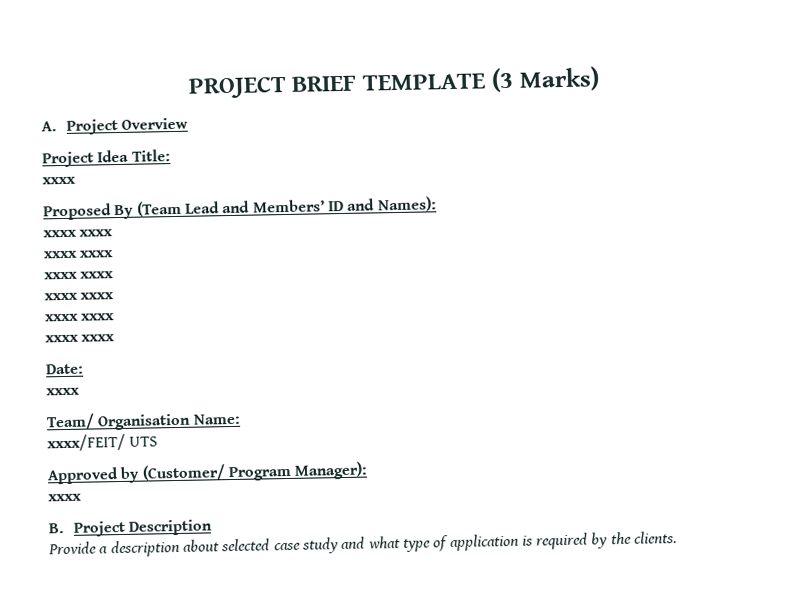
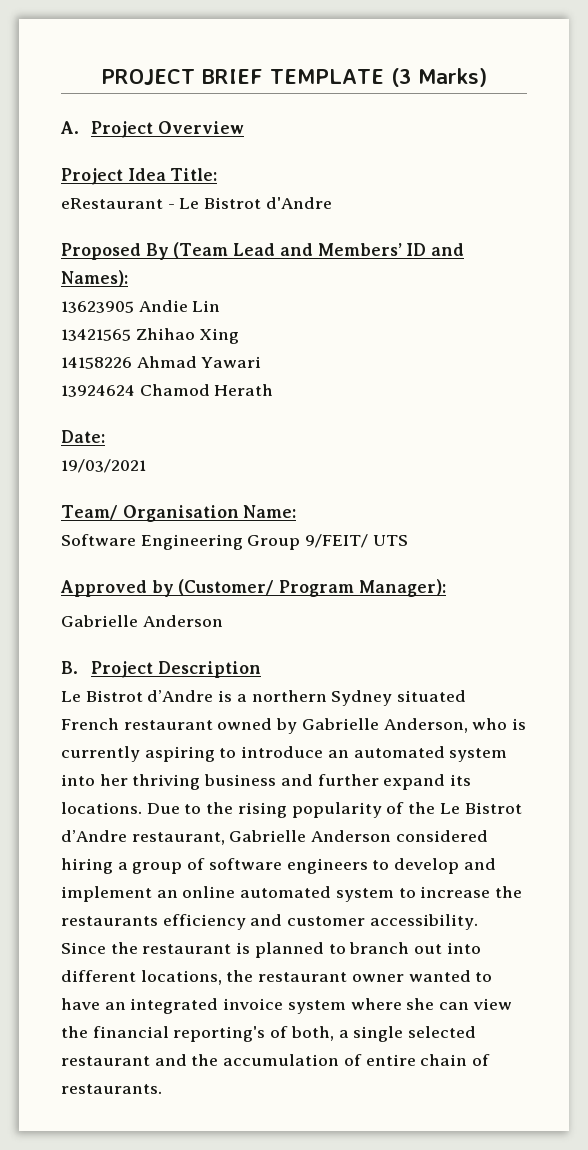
  Project Idea Title:
- xxxx
+ eRestaurant - Le Bistrot d'Andre
  Proposed By (Team Lead and Members’ ID and Names):
- xxxx xxxx
- xxxx xxxx
- xxxx xxxx
- xxxx xxxx
- xxxx xxxx
- xxxx xxxx
+ 13623905 Andie Lin
+ 13421565 Zhihao Xing
+ 14158226 Ahmad Yawari
+ 13924624 Chamod Herath
  Date:
- xxxx
+ 19/03/2021
- xxxx/FEIT/ UTS
+ Software Engineering Group 9/FEIT/ UTS
  Approved by (Customer/ Program Manager):
- xxxx
+ Gabrielle Anderson
- Provide a description about selected case study and what type of application is required by the clients.
+ Le Bistrot d’Andre is a northern Sydney situated French restaurant owned by Gabrielle Anderson, who is currently aspiring to introduce an automated system into her thriving business and further expand its locations. Due to the rising popularity of the Le Bistrot d’Andre restaurant, Gabrielle Anderson considered hiring a group of software engineers to develop and implement an online automated system to increase the restaurants efficiency and customer accessibility. Since the restaurant is planned to branch out into different locations, the restaurant owner wanted to have an integrated invoice system where she can view the financial reporting's of both, a single selected restaurant and the accumulation of entire chain of restaurants.

